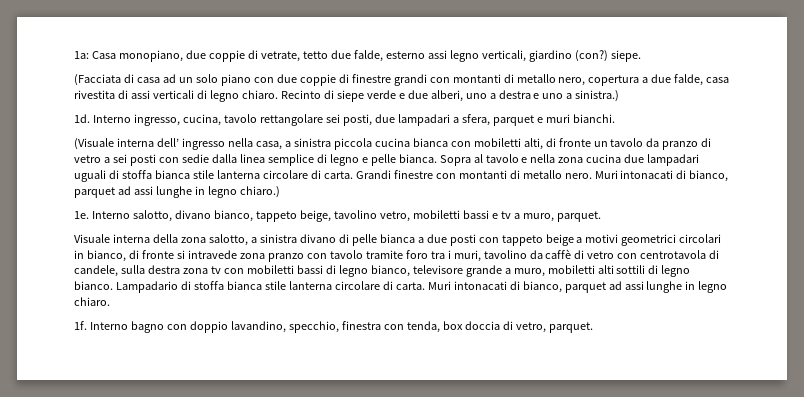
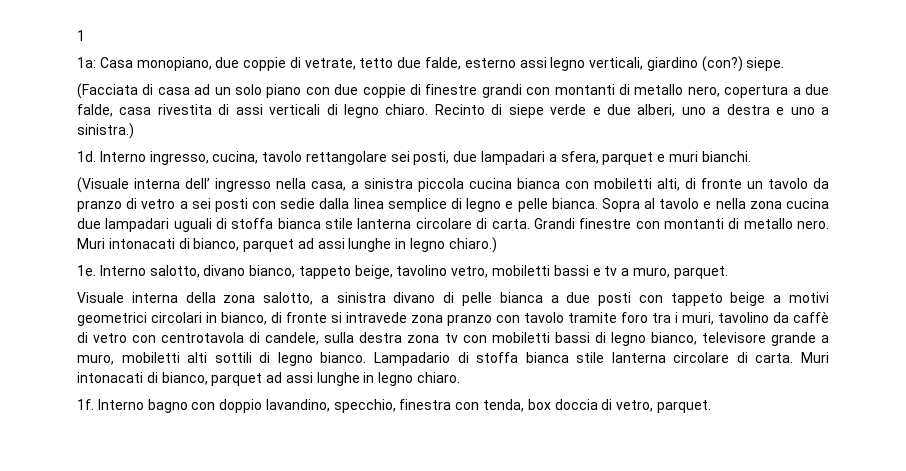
+ 1

